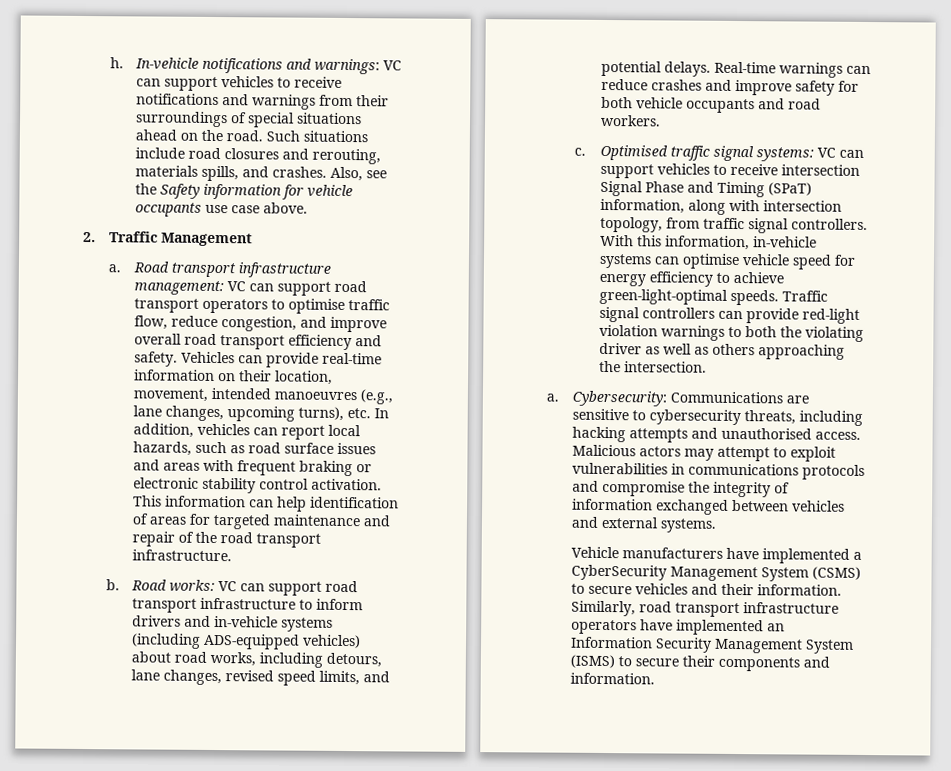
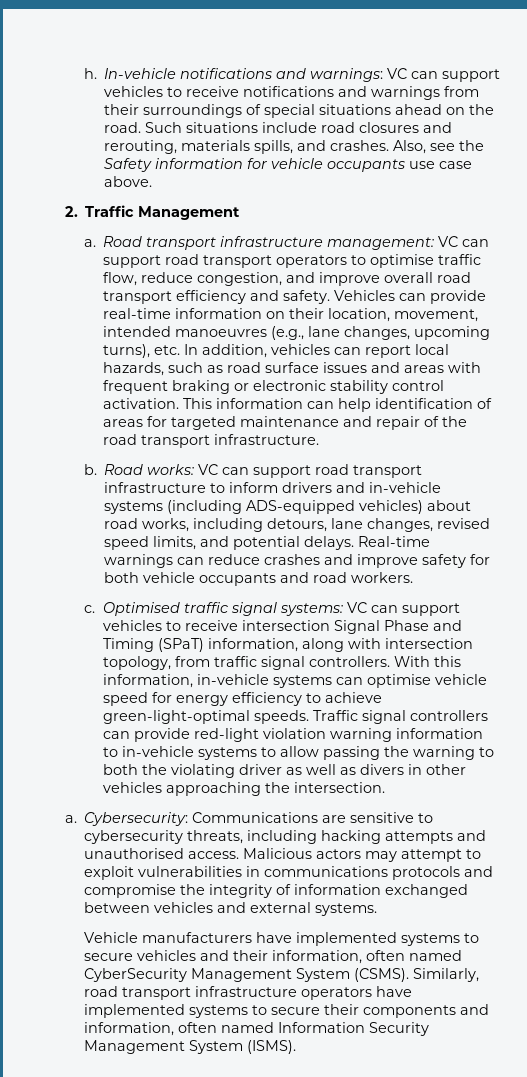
- Traffic signal controllers can provide red-light violation warnings to both the violating driver as well as others approaching the intersection.
+ Traffic signal controllers can provide red-light violation warning information to in-vehicle systems to allow passing the warning to both the violating driver as well as divers in other vehicles approaching the intersection.
- Vehicle manufacturers have implemented a CyberSecurity Management System (CSMS) to secure vehicles and their information.
+ Vehicle manufacturers have implemented systems to secure vehicles and their information, often named CyberSecurity Management System (CSMS).
- Similarly, road transport infrastructure operators have implemented an Information Security Management System (ISMS) to secure their components and information.
+ Similarly, road transport infrastructure operators have implemented systems to secure their components and information, often named Information Security Management System (ISMS).

